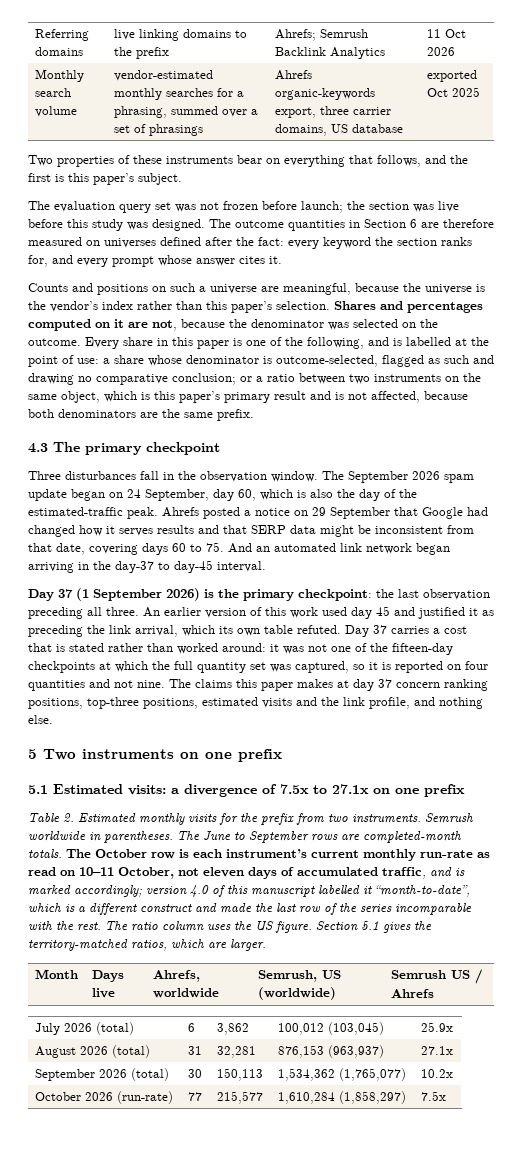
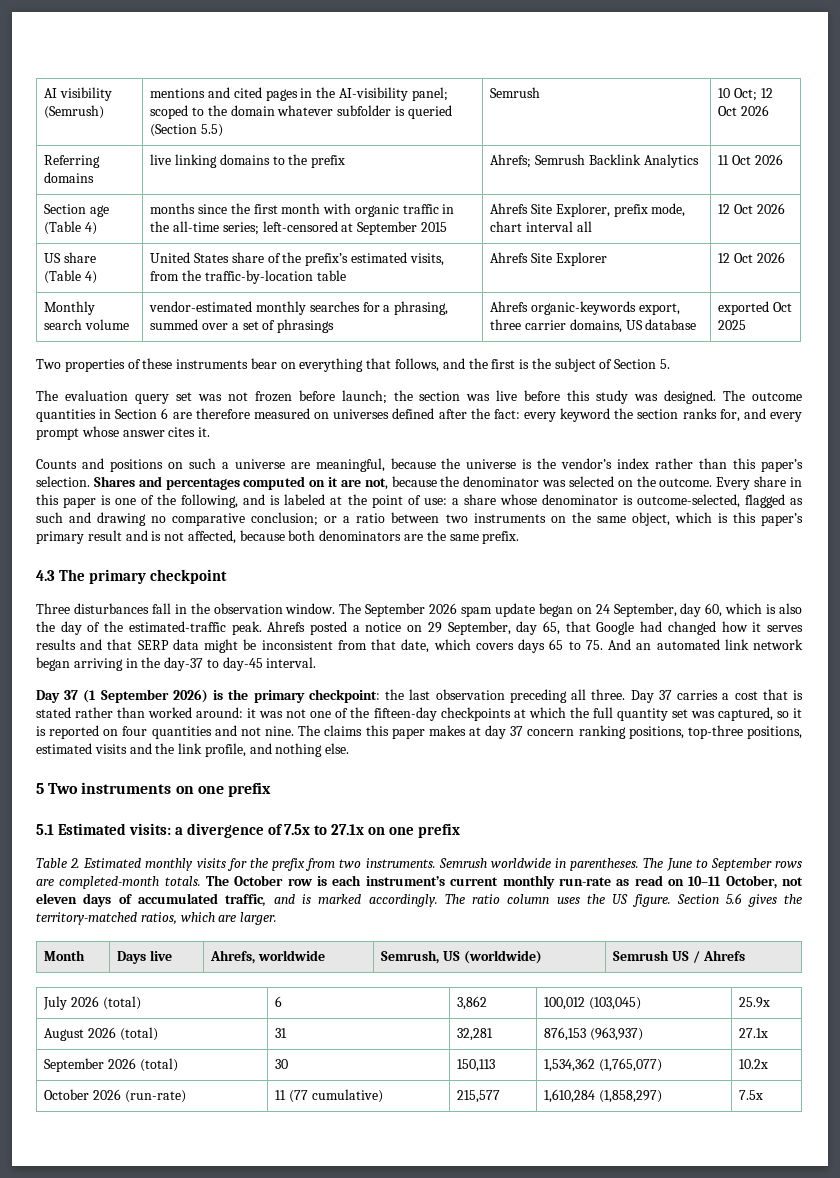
+ AI visibility (Semrush) | mentions and cited pages in the AI-visibility panel; scoped to the domain whatever subfolder is queried (Section 5.5) | Semrush | 10 Oct; 12 Oct 2026
+ Section age (Table 4) | months since the first month with organic traffic in the all-time series; left-censored at September 2015 | Ahrefs Site Explorer, prefix mode, chart interval all | 12 Oct 2026
+ US share (Table 4) | United States share of the prefix’s estimated visits, from the traffic-by-location table | Ahrefs Site Explorer | 12 Oct 2026
- Two properties of these instruments bear on everything that follows, and the first is this paper’s subject.
+ Two properties of these instruments bear on everything that follows, and the first is the subject of Section 5.
- Every share in this paper is one of the following, and is labelled at the point of use: a share whose denominator is outcome-selected, flagged as such and drawing no comparative conclusion; or a ratio between two instruments on the same object, which is this paper’s primary result and is not affected, because both denominators are the same prefix.
+ Every share in this paper is one of the following, and is labeled at the point of use: a share whose denominator is outcome-selected, flagged as such and drawing no comparative conclusion; or a ratio between two instruments on the same object, which is this paper’s primary result and is not affected, because both denominators are the same prefix.
- Ahrefs posted a notice on 29 September that Google had changed how it serves results and that SERP data might be inconsistent from that date, covering days 60 to 75. And an automated link network began arriving in the day-37 to day-45 interval.
+ Ahrefs posted a notice on 29 September, day 65, that Google had changed how it serves results and that SERP data might be inconsistent from that date, which covers days 65 to 75. And an automated link network began arriving in the day-37 to day-45 interval.
- An earlier version of this work used day 45 and justified it as preceding the link arrival, which its own table refuted.
- The October row is each instrument’s current monthly run-rate as read on 10–11 October, not eleven days of accumulated traffic, and is marked accordingly; version 4.0 of this manuscript labelled it “month-to-date”, which is a different construct and made the last row of the series incomparable with the rest.
+ The October row is each instrument’s current monthly run-rate as read on 10–11 October, not eleven days of accumulated traffic, and is marked accordingly.
- Section 5.1 gives the territory-matched ratios, which are larger.
+ Section 5.6 gives the territory-matched ratios, which are larger.
- October 2026 (run-rate) | 77 | 215,577 | 1,610,284 (1,858,297) | 7.5x
+ October 2026 (run-rate) | 11 (77 cumulative) | 215,577 | 1,610,284 (1,858,297) | 7.5x

